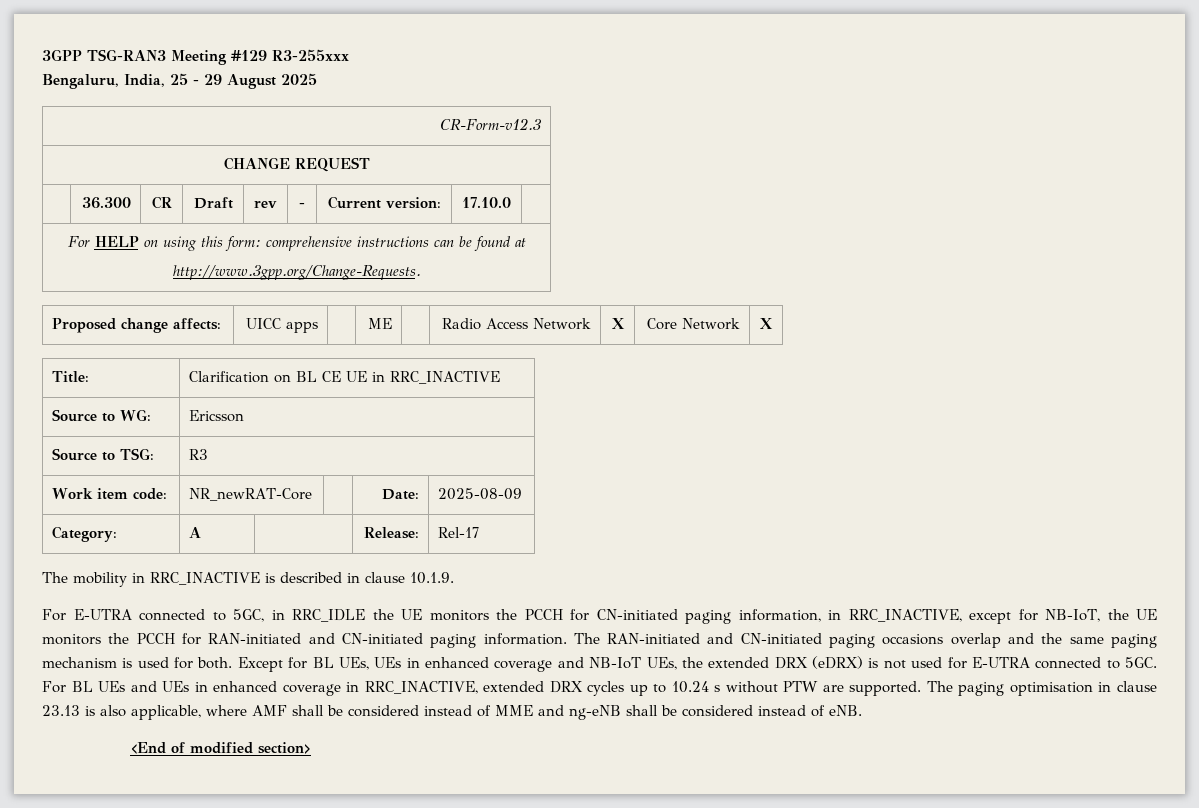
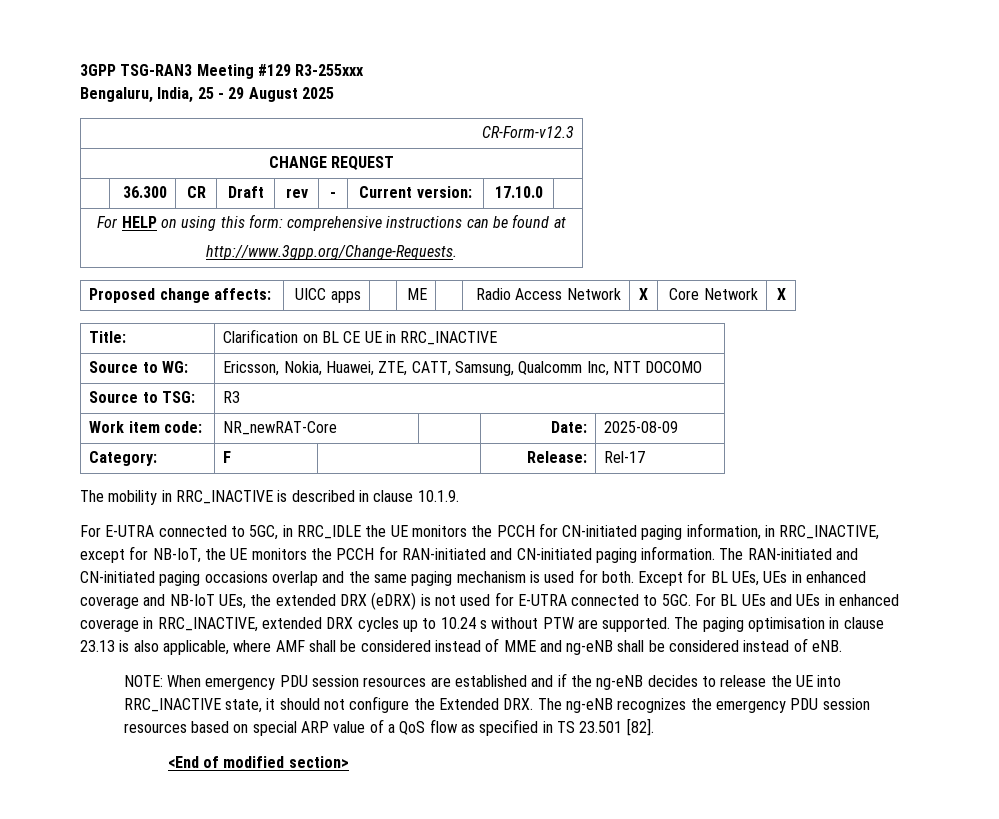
- Source to WG: | Ericsson
+ Source to WG: | Ericsson, Nokia, Huawei, ZTE, CATT, Samsung, Qualcomm Inc, NTT DOCOMO
- Category: | A | | Release: | Rel-17
+ Category: | F | | Release: | Rel-17
+ NOTE: When emergency PDU session resources are established and if the ng-eNB decides to release the UE into RRC_INACTIVE state, it should not configure the Extended DRX. The ng-eNB recognizes the emergency PDU session resources based on special ARP value of a QoS flow as specified in TS 23.501 [82].

